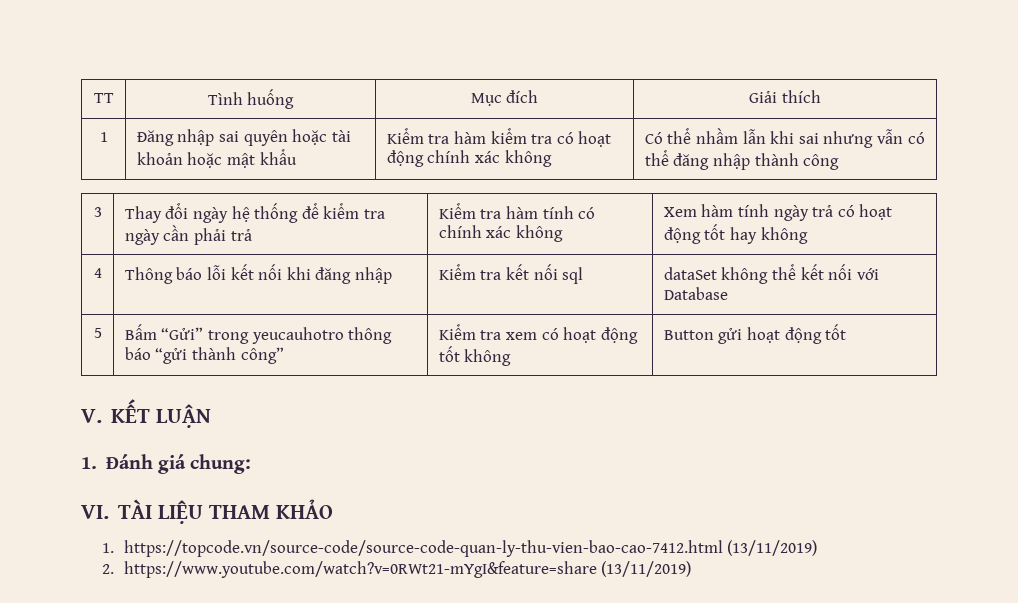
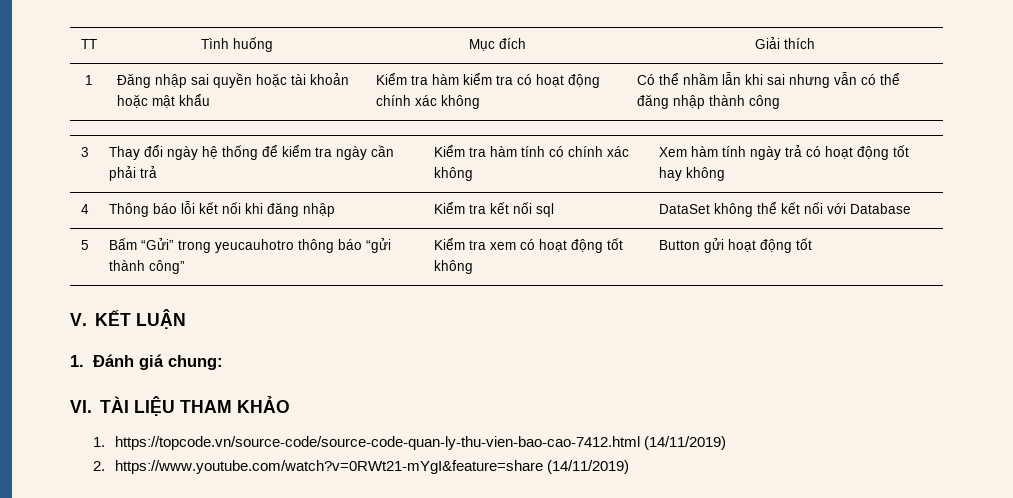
- 1 | Đăng nhập sai quyên hoặc tài khoản hoặc mật khẩu | Kiểm tra hàm kiểm tra có hoạt động chính xác không | Có thể nhầm lẫn khi sai nhưng vẫn có thể đăng nhập thành công
+ 1 | Đăng nhập sai quyền hoặc tài khoản hoặc mật khẩu | Kiểm tra hàm kiểm tra có hoạt động chính xác không | Có thể nhầm lẫn khi sai nhưng vẫn có thể đăng nhập thành công
- 4 | Thông báo lỗi kết nối khi đăng nhập | Kiểm tra kết nối sql | dataSet không thể kết nối với Database
+ 4 | Thông báo lỗi kết nối khi đăng nhập | Kiểm tra kết nối sql | DataSet không thể kết nối với Database
- 1. https://topcode.vn/source-code/source-code-quan-ly-thu-vien-bao-cao-7412.html (13/11/2019)
+ 1. https://topcode.vn/source-code/source-code-quan-ly-thu-vien-bao-cao-7412.html (14/11/2019)
- 2. https://www.youtube.com/watch?v=0RWt21-mYgI&feature=share (13/11/2019)
+ 2. https://www.youtube.com/watch?v=0RWt21-mYgI&feature=share (14/11/2019)

